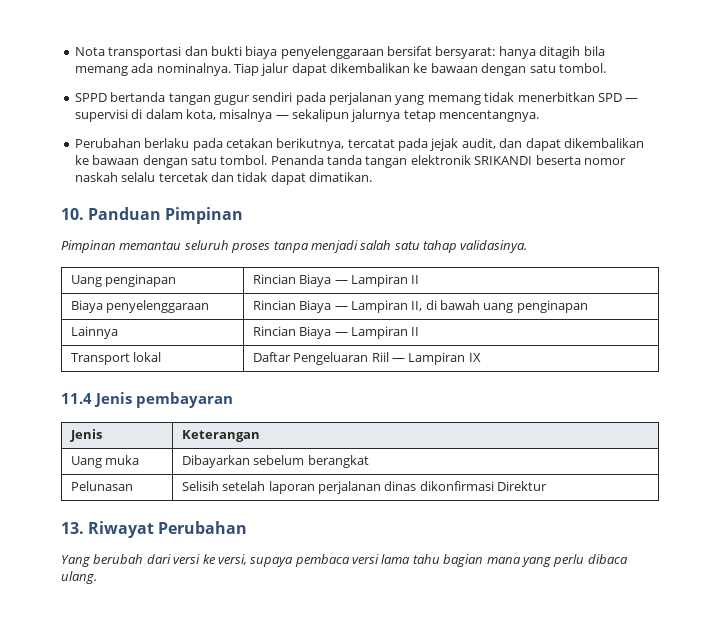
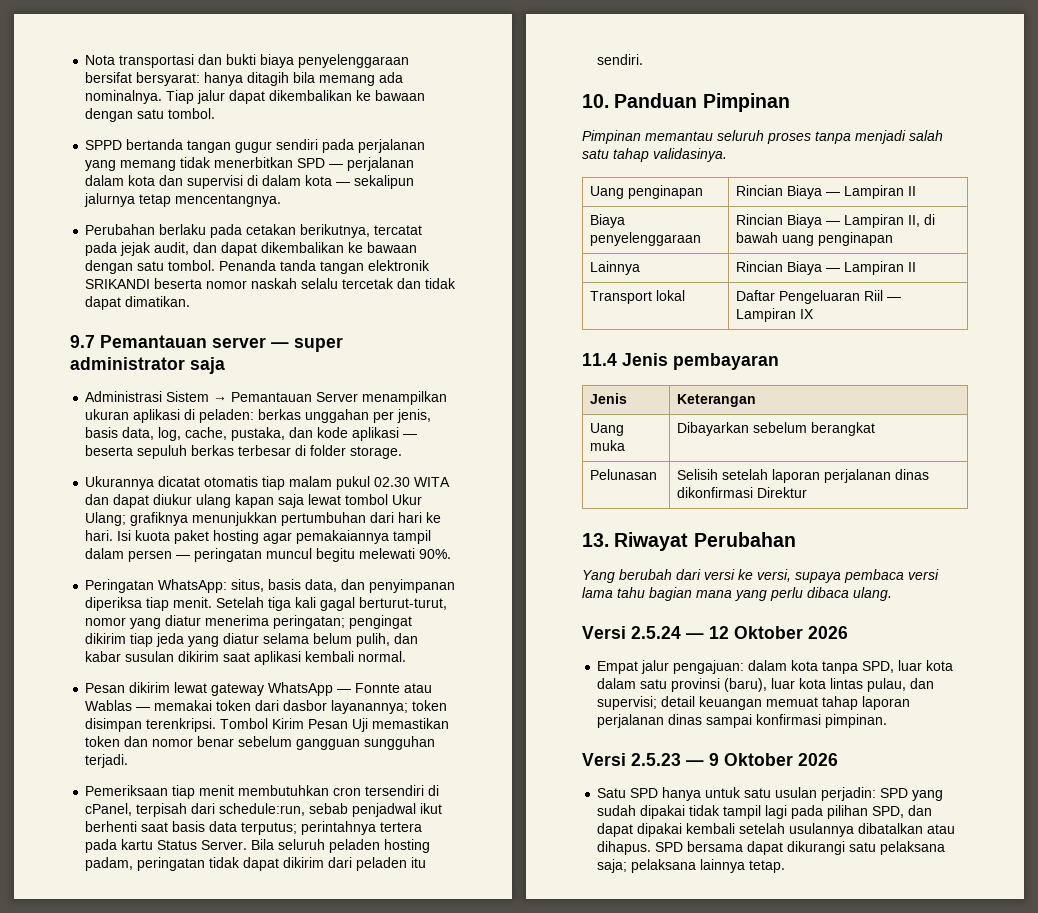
- SPPD bertanda tangan gugur sendiri pada perjalanan yang memang tidak menerbitkan SPD — supervisi di dalam kota, misalnya — sekalipun jalurnya tetap mencentangnya.
+ SPPD bertanda tangan gugur sendiri pada perjalanan yang memang tidak menerbitkan SPD — perjalanan dalam kota dan supervisi di dalam kota — sekalipun jalurnya tetap mencentangnya.
+ 9.7 Pemantauan server — super administrator saja
+ Administrasi Sistem → Pemantauan Server menampilkan ukuran aplikasi di peladen: berkas unggahan per jenis, basis data, log, cache, pustaka, dan kode aplikasi — beserta sepuluh berkas terbesar di folder storage.
+ Ukurannya dicatat otomatis tiap malam pukul 02.30 WITA dan dapat diukur ulang kapan saja lewat tombol Ukur Ulang; grafiknya menunjukkan pertumbuhan dari hari ke hari. Isi kuota paket hosting agar pemakaiannya tampil dalam persen — peringatan muncul begitu melewati 90%.
+ Peringatan WhatsApp: situs, basis data, dan penyimpanan diperiksa tiap menit. Setelah tiga kali gagal berturut-turut, nomor yang diatur menerima peringatan; pengingat dikirim tiap jeda yang diatur selama belum pulih, dan kabar susulan dikirim saat aplikasi kembali normal.
+ Pesan dikirim lewat gateway WhatsApp — Fonnte atau Wablas — memakai token dari dasbor layanannya; token disimpan terenkripsi. Tombol Kirim Pesan Uji memastikan token dan nomor benar sebelum gangguan sungguhan terjadi.
+ Pemeriksaan tiap menit membutuhkan cron tersendiri di cPanel, terpisah dari schedule:run, sebab penjadwal ikut berhenti saat basis data terputus; perintahnya tertera pada kartu Status Server. Bila seluruh peladen hosting padam, peringatan tidak dapat dikirim dari peladen itu sendiri.
+ Versi 2.5.24 — 12 Oktober 2026
+ Empat jalur pengajuan: dalam kota tanpa SPD, luar kota dalam satu provinsi (baru), luar kota lintas pulau, dan supervisi; detail keuangan memuat tahap laporan perjalanan dinas sampai konfirmasi pimpinan.
+ Versi 2.5.23 — 9 Oktober 2026
+ Satu SPD hanya untuk satu usulan perjadin: SPD yang sudah dipakai tidak tampil lagi pada pilihan SPD, dan dapat dipakai kembali setelah usulannya dibatalkan atau dihapus. SPD bersama dapat dikurangi satu pelaksana saja; pelaksana lainnya tetap.

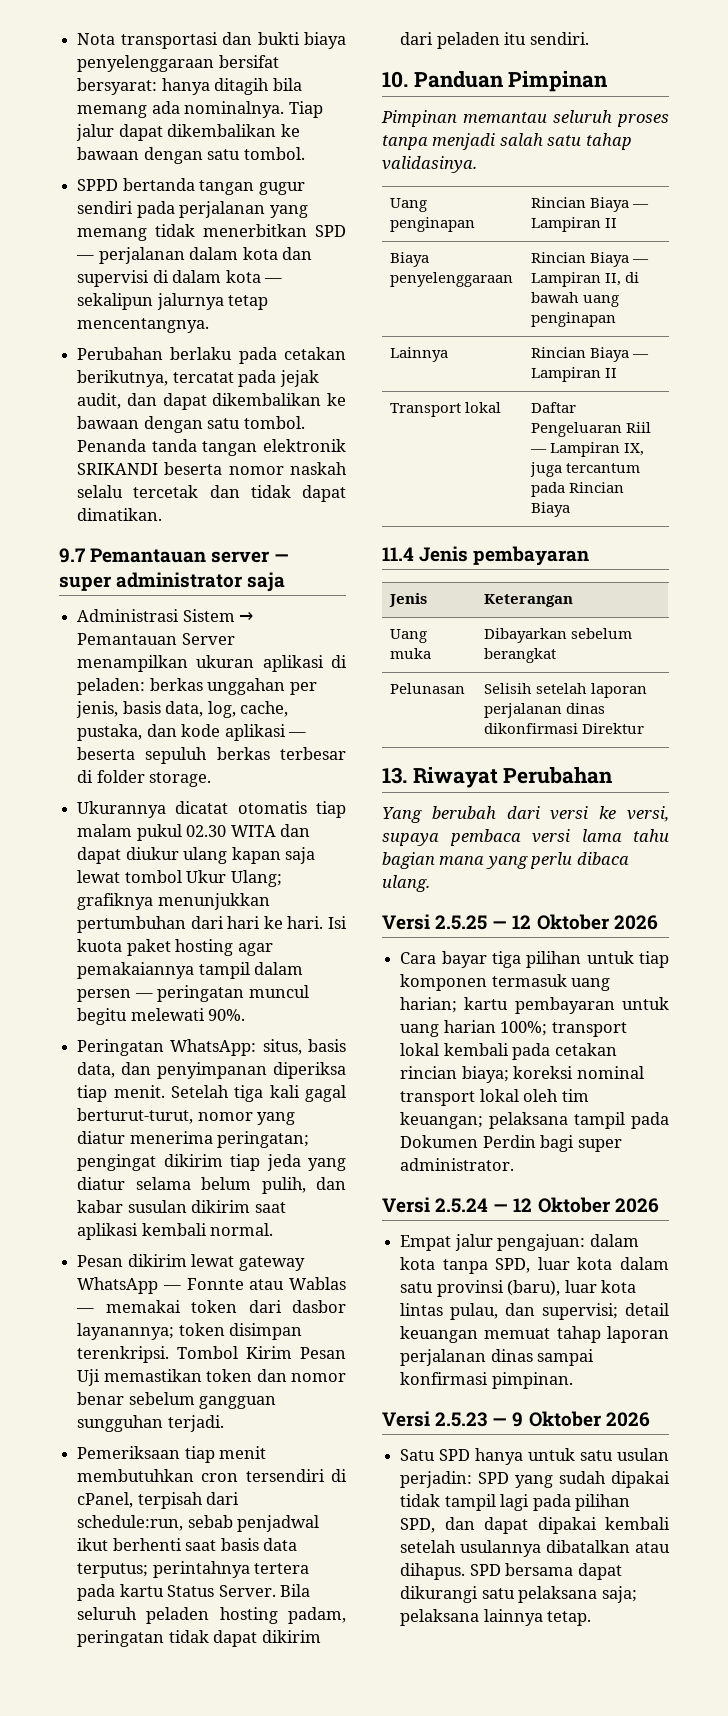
- Transport lokal | Daftar Pengeluaran Riil — Lampiran IX
+ Transport lokal | Daftar Pengeluaran Riil — Lampiran IX, juga tercantum pada Rincian Biaya
+ Versi 2.5.25 — 12 Oktober 2026
+ Cara bayar tiga pilihan untuk tiap komponen termasuk uang harian; kartu pembayaran untuk uang harian 100%; transport lokal kembali pada cetakan rincian biaya; koreksi nominal transport lokal oleh tim keuangan; pelaksana tampil pada Dokumen Perdin bagi super administrator.

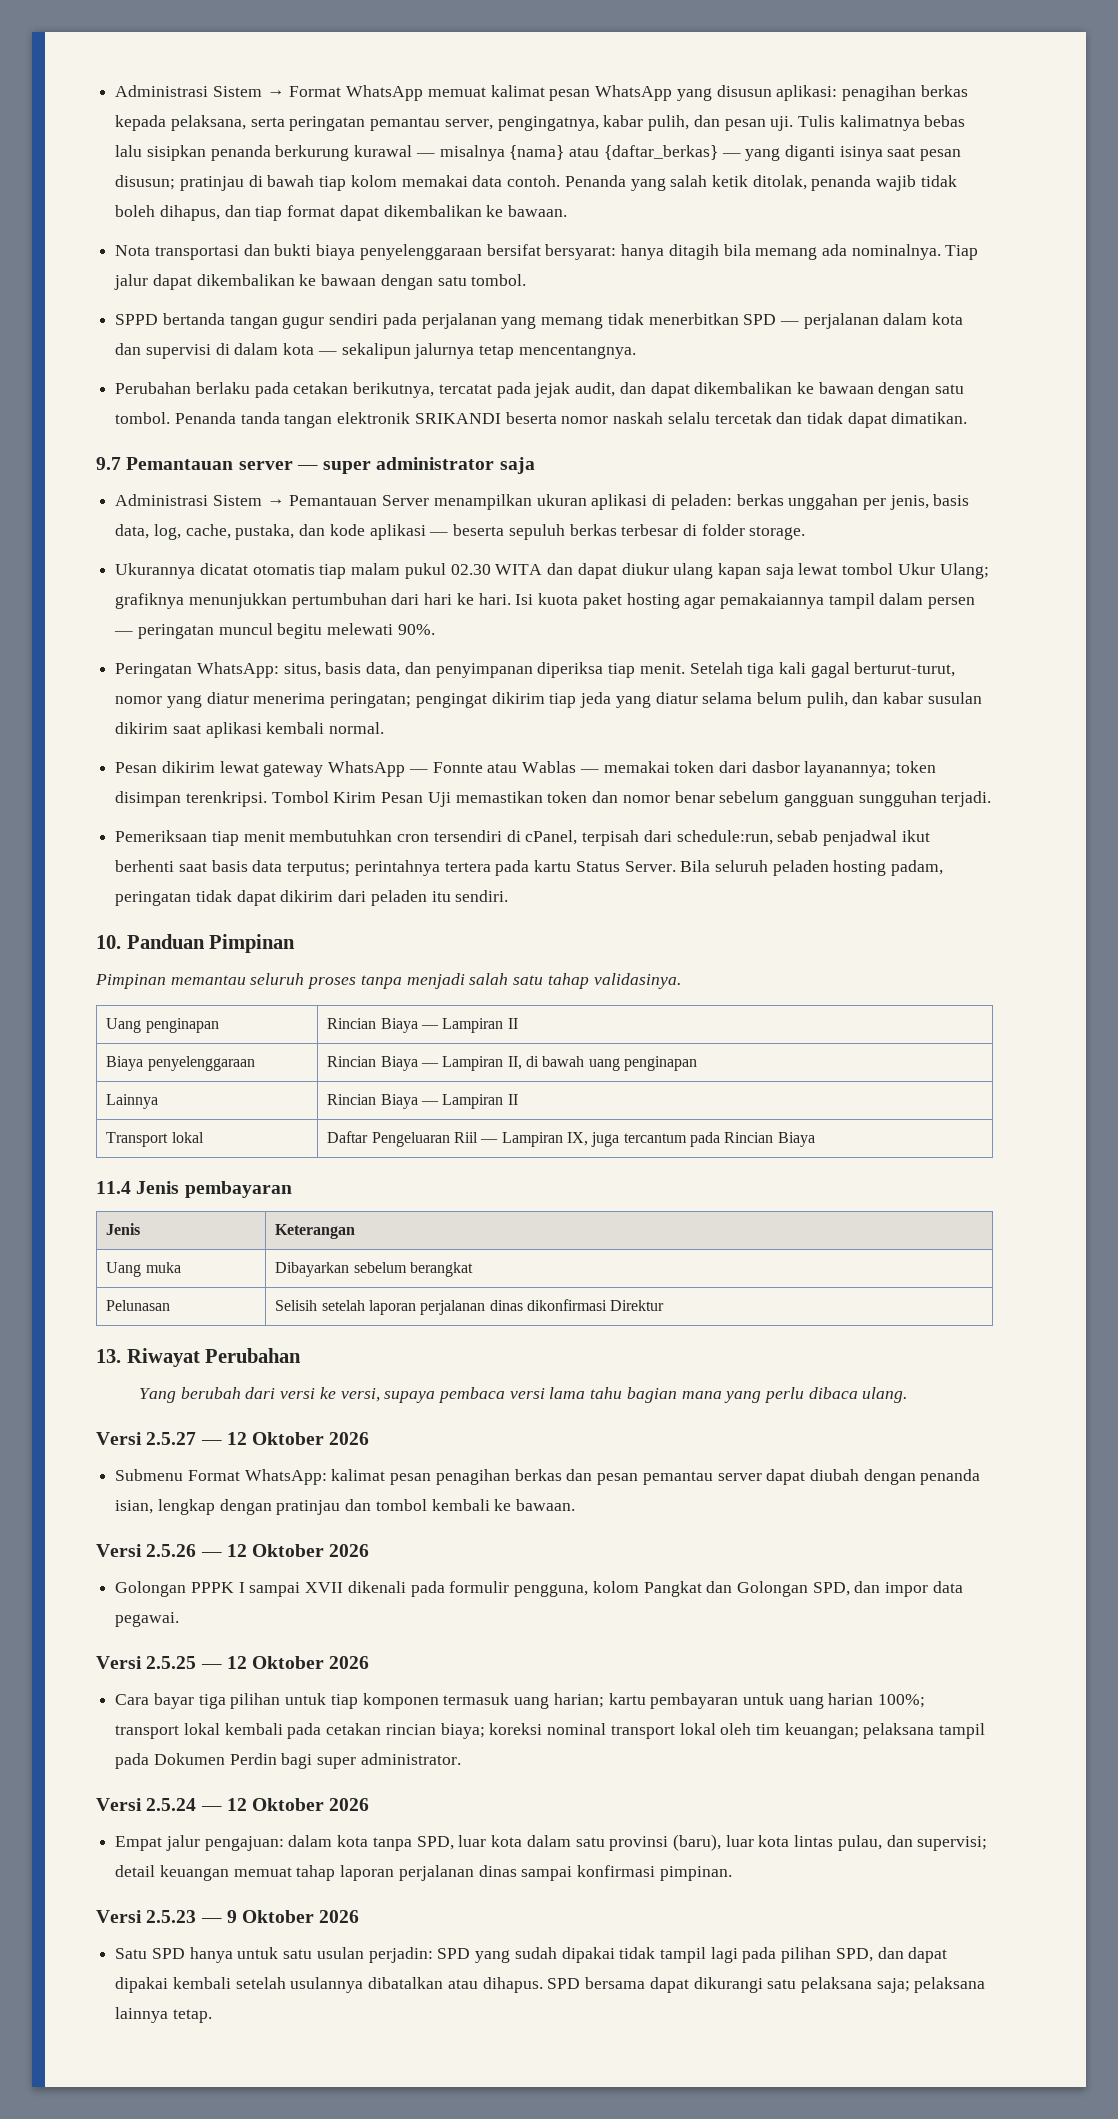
+ Administrasi Sistem → Format WhatsApp memuat kalimat pesan WhatsApp yang disusun aplikasi: penagihan berkas kepada pelaksana, serta peringatan pemantau server, pengingatnya, kabar pulih, dan pesan uji. Tulis kalimatnya bebas lalu sisipkan penanda berkurung kurawal — misalnya {nama} atau {daftar_berkas} — yang diganti isinya saat pesan disusun; pratinjau di bawah tiap kolom memakai data contoh. Penanda yang salah ketik ditolak, penanda wajib tidak boleh dihapus, dan tiap format dapat dikembalikan ke bawaan.
+ Versi 2.5.27 — 12 Oktober 2026
+ Submenu Format WhatsApp: kalimat pesan penagihan berkas dan pesan pemantau server dapat diubah dengan penanda isian, lengkap dengan pratinjau dan tombol kembali ke bawaan.
+ Versi 2.5.26 — 12 Oktober 2026
+ Golongan PPPK I sampai XVII dikenali pada formulir pengguna, kolom Pangkat dan Golongan SPD, dan impor data pegawai.

